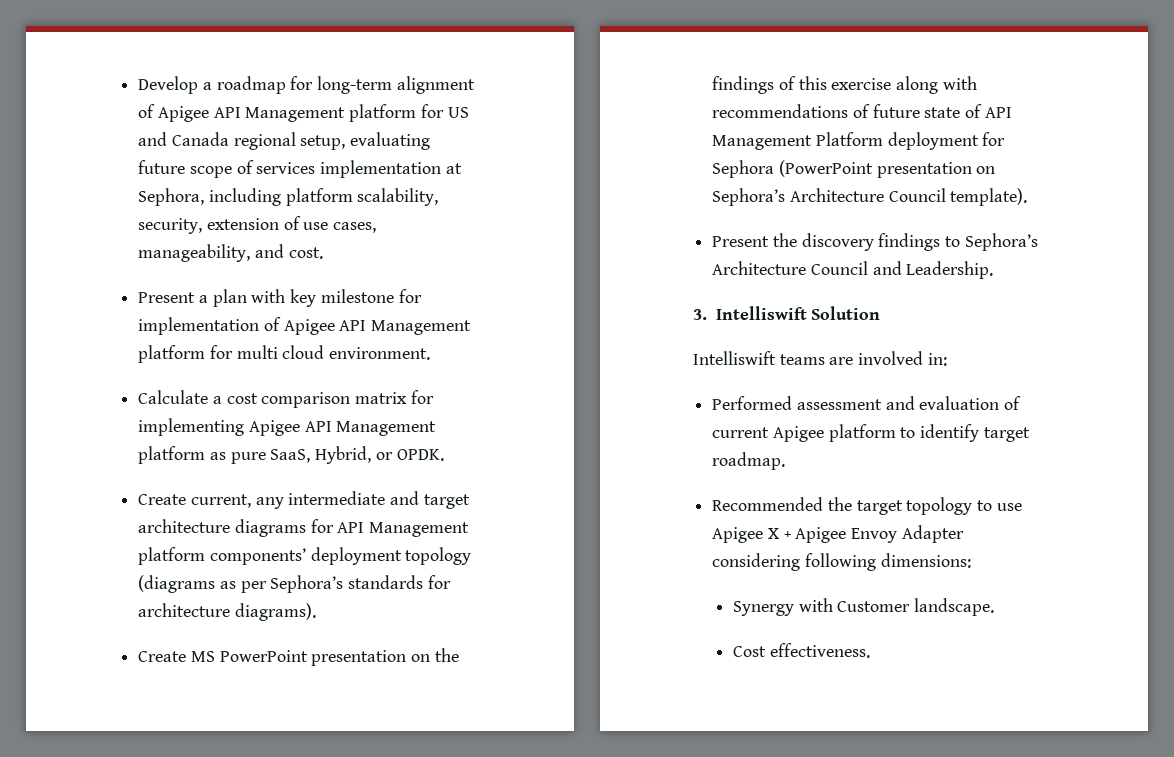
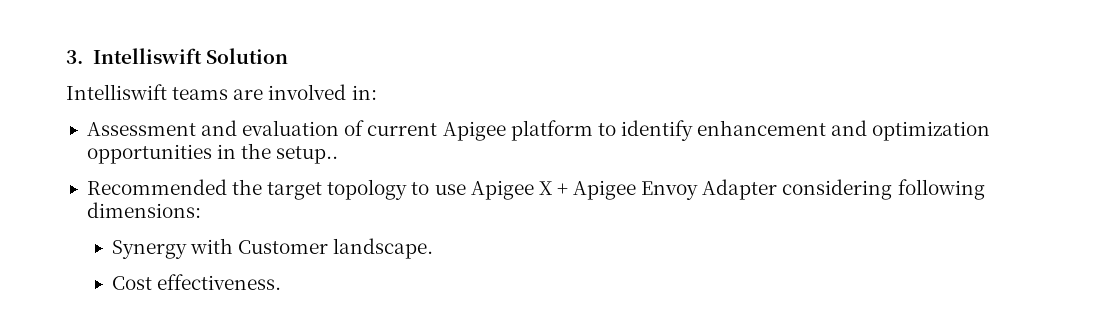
- Develop a roadmap for long-term alignment of Apigee API Management platform for US and Canada regional setup, evaluating future scope of services implementation at Sephora, including platform scalability, security, extension of use cases, manageability, and cost.
- Present a plan with key milestone for implementation of Apigee API Management platform for multi cloud environment.
- Calculate a cost comparison matrix for implementing Apigee API Management platform as pure SaaS, Hybrid, or OPDK.
- Create current, any intermediate and target architecture diagrams for API Management platform components’ deployment topology (diagrams as per Sephora’s standards for architecture diagrams).
- Create MS PowerPoint presentation on the findings of this exercise along with recommendations of future state of API Management Platform deployment for Sephora (PowerPoint presentation on Sephora’s Architecture Council template).
- Present the discovery findings to Sephora’s Architecture Council and Leadership.
- Performed assessment and evaluation of current Apigee platform to identify target roadmap.
+ Assessment and evaluation of current Apigee platform to identify enhancement and optimization opportunities in the setup..

